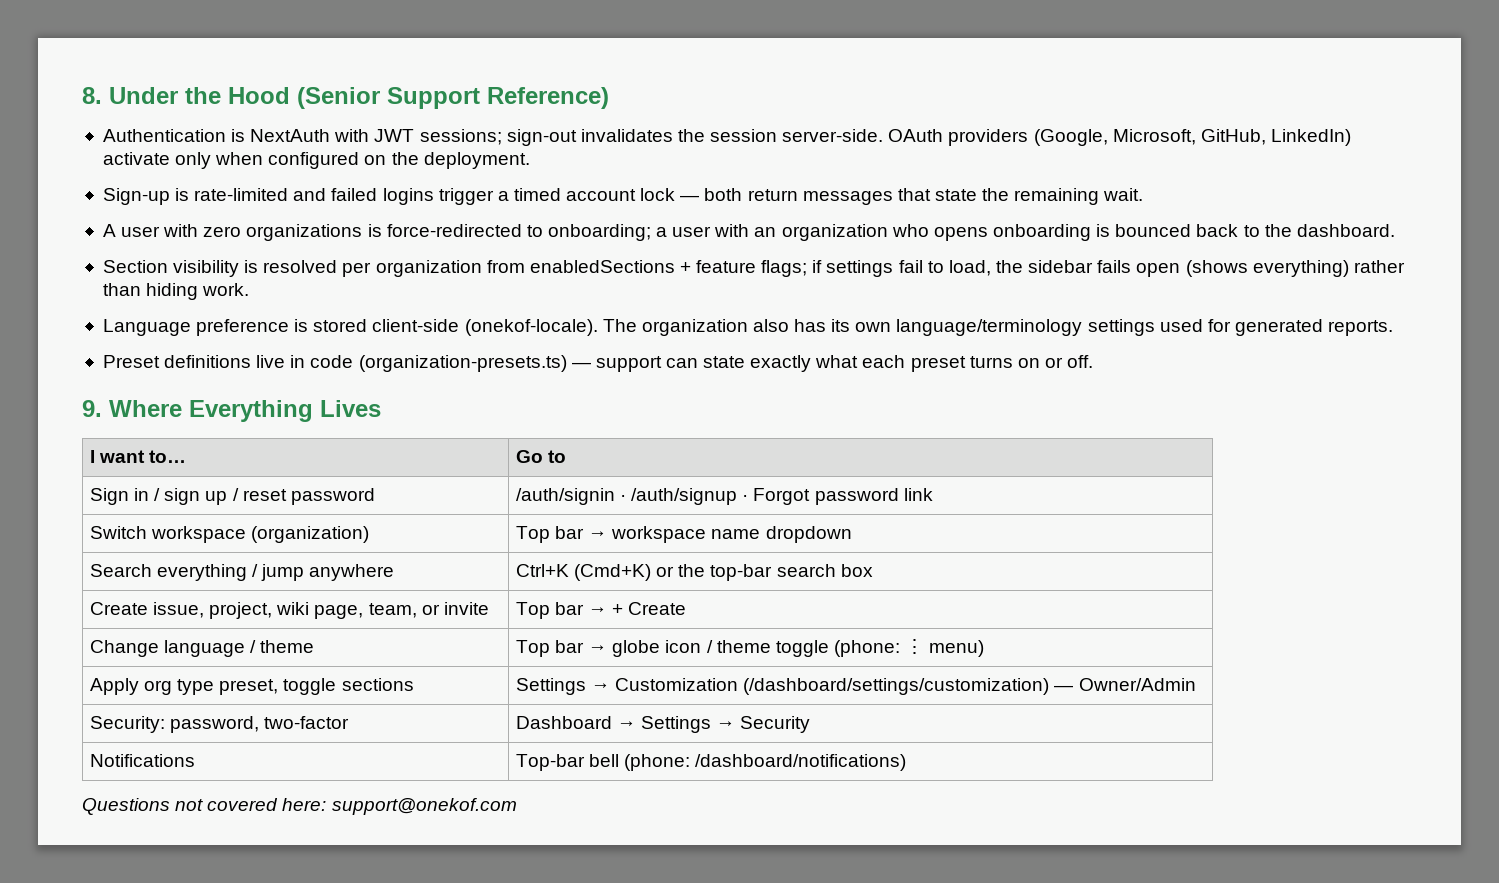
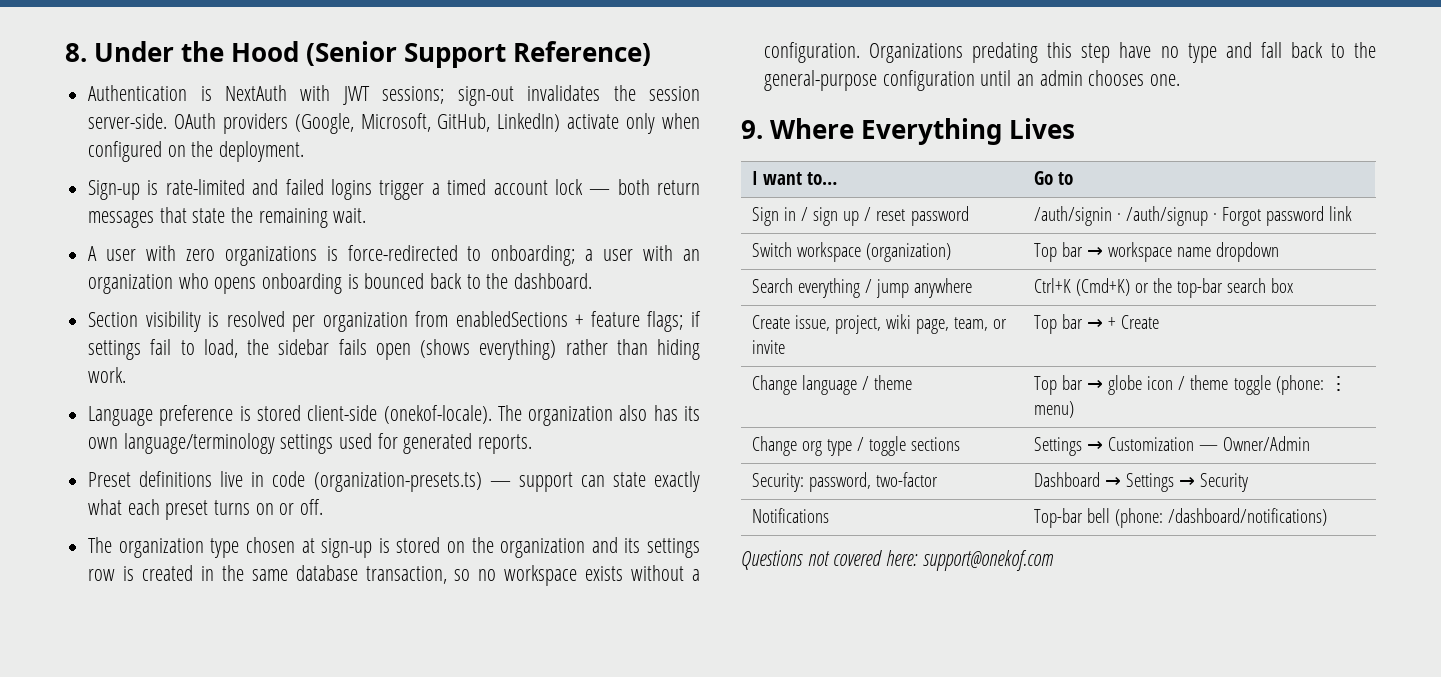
+ The organization type chosen at sign-up is stored on the organization and its settings row is created in the same database transaction, so no workspace exists without a configuration. Organizations predating this step have no type and fall back to the general-purpose configuration until an admin chooses one.
- Apply org type preset, toggle sections | Settings → Customization (/dashboard/settings/customization) — Owner/Admin
+ Change org type / toggle sections | Settings → Customization — Owner/Admin

